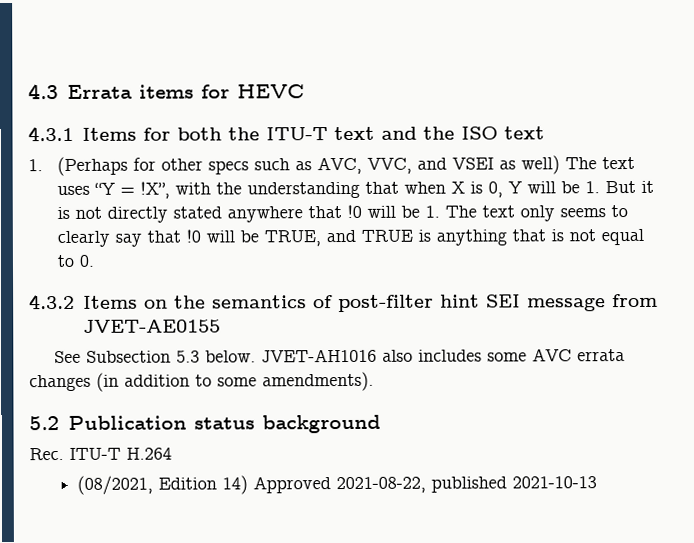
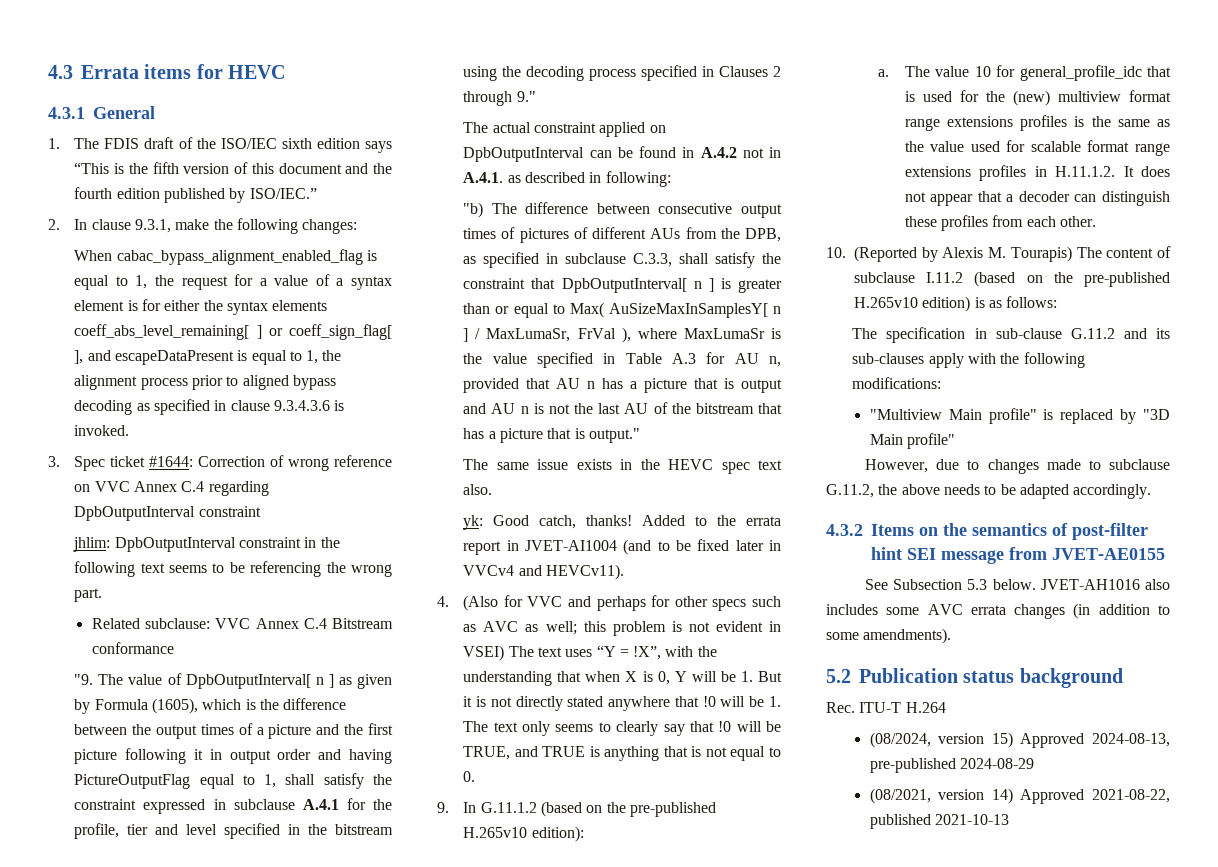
- 4.3.1 Items for both the ITU-T text and the ISO text
- 1. (Perhaps for other specs such as AVC, VVC, and VSEI as well) The text uses “Y = !X”, with the understanding that when X is 0, Y will be 1. But it is not directly stated anywhere that !0 will be 1. The text only seems to clearly say that !0 will be TRUE, and TRUE is anything that is not equal to 0.
+ 4.3.1 General
+ 1. The FDIS draft of the ISO/IEC sixth edition says “This is the fifth version of this document and the fourth edition published by ISO/IEC.”
+ 2. In clause 9.3.1, make the following changes:
+ When cabac_bypass_alignment_enabled_flag is equal to 1, the request for a value of a syntax element is for either the syntax elements coeff_abs_level_remaining[ ] or coeff_sign_flag[ ], and escapeDataPresent is equal to 1, the alignment process prior to aligned bypass decoding as specified in clause 9.3.4.3.6 is invoked.
+ 3. Spec ticket #1644: Correction of wrong reference on VVC Annex C.4 regarding DpbOutputInterval constraint
+ jhlim: DpbOutputInterval constraint in the following text seems to be referencing the wrong part.
+ Related subclause: VVC Annex C.4 Bitstream conformance
+ "9. The value of DpbOutputInterval[ n ] as given by Formula (1605), which is the difference between the output times of a picture and the first picture following it in output order and having PictureOutputFlag equal to 1, shall satisfy the constraint expressed in subclause A.4.1 for the profile, tier and level specified in the bitstream using the decoding process specified in Clauses 2 through 9."
+ The actual constraint applied on DpbOutputInterval can be found in A.4.2 not in A.4.1. as described in following:
+ "b) The difference between consecutive output times of pictures of different AUs from the DPB, as specified in subclause C.3.3, shall satisfy the constraint that DpbOutputInterval[ n ] is greater than or equal to Max( AuSizeMaxInSamplesY[ n ] / MaxLumaSr, FrVal ), where MaxLumaSr is the value specified in Table A.3 for AU n, provided that AU n has a picture that is output and AU n is not the last AU of the bitstream that has a picture that is output."
+ The same issue exists in the HEVC spec text also.
+ yk: Good catch, thanks! Added to the errata report in JVET-AI1004 (and to be fixed later in VVCv4 and HEVCv11).
+ 4. (Also for VVC and perhaps for other specs such as AVC as well; this problem is not evident in VSEI) The text uses “Y = !X”, with the understanding that when X is 0, Y will be 1. But it is not directly stated anywhere that !0 will be 1. The text only seems to clearly say that !0 will be TRUE, and TRUE is anything that is not equal to 0.
+ 9. In G.11.1.2 (based on the pre-published H.265v10 edition):
+ a. The value 10 for general_profile_idc that is used for the (new) multiview format range extensions profiles is the same as the value used for scalable format range extensions profiles in H.11.1.2. It does not appear that a decoder can distinguish these profiles from each other.
+ 10. (Reported by Alexis M. Tourapis) The content of subclause I.11.2 (based on the pre-published H.265v10 edition) is as follows:
+ The specification in sub-clause G.11.2 and its sub-clauses apply with the following modifications:
+ "Multiview Main profile" is replaced by "3D Main profile"
+ However, due to changes made to subclause G.11.2, the above needs to be adapted accordingly.
+ (08/2024, version 15) Approved 2024-08-13, pre-published 2024-08-29
- (08/2021, Edition 14) Approved 2021-08-22, published 2021-10-13
+ (08/2021, version 14) Approved 2021-08-22, published 2021-10-13

